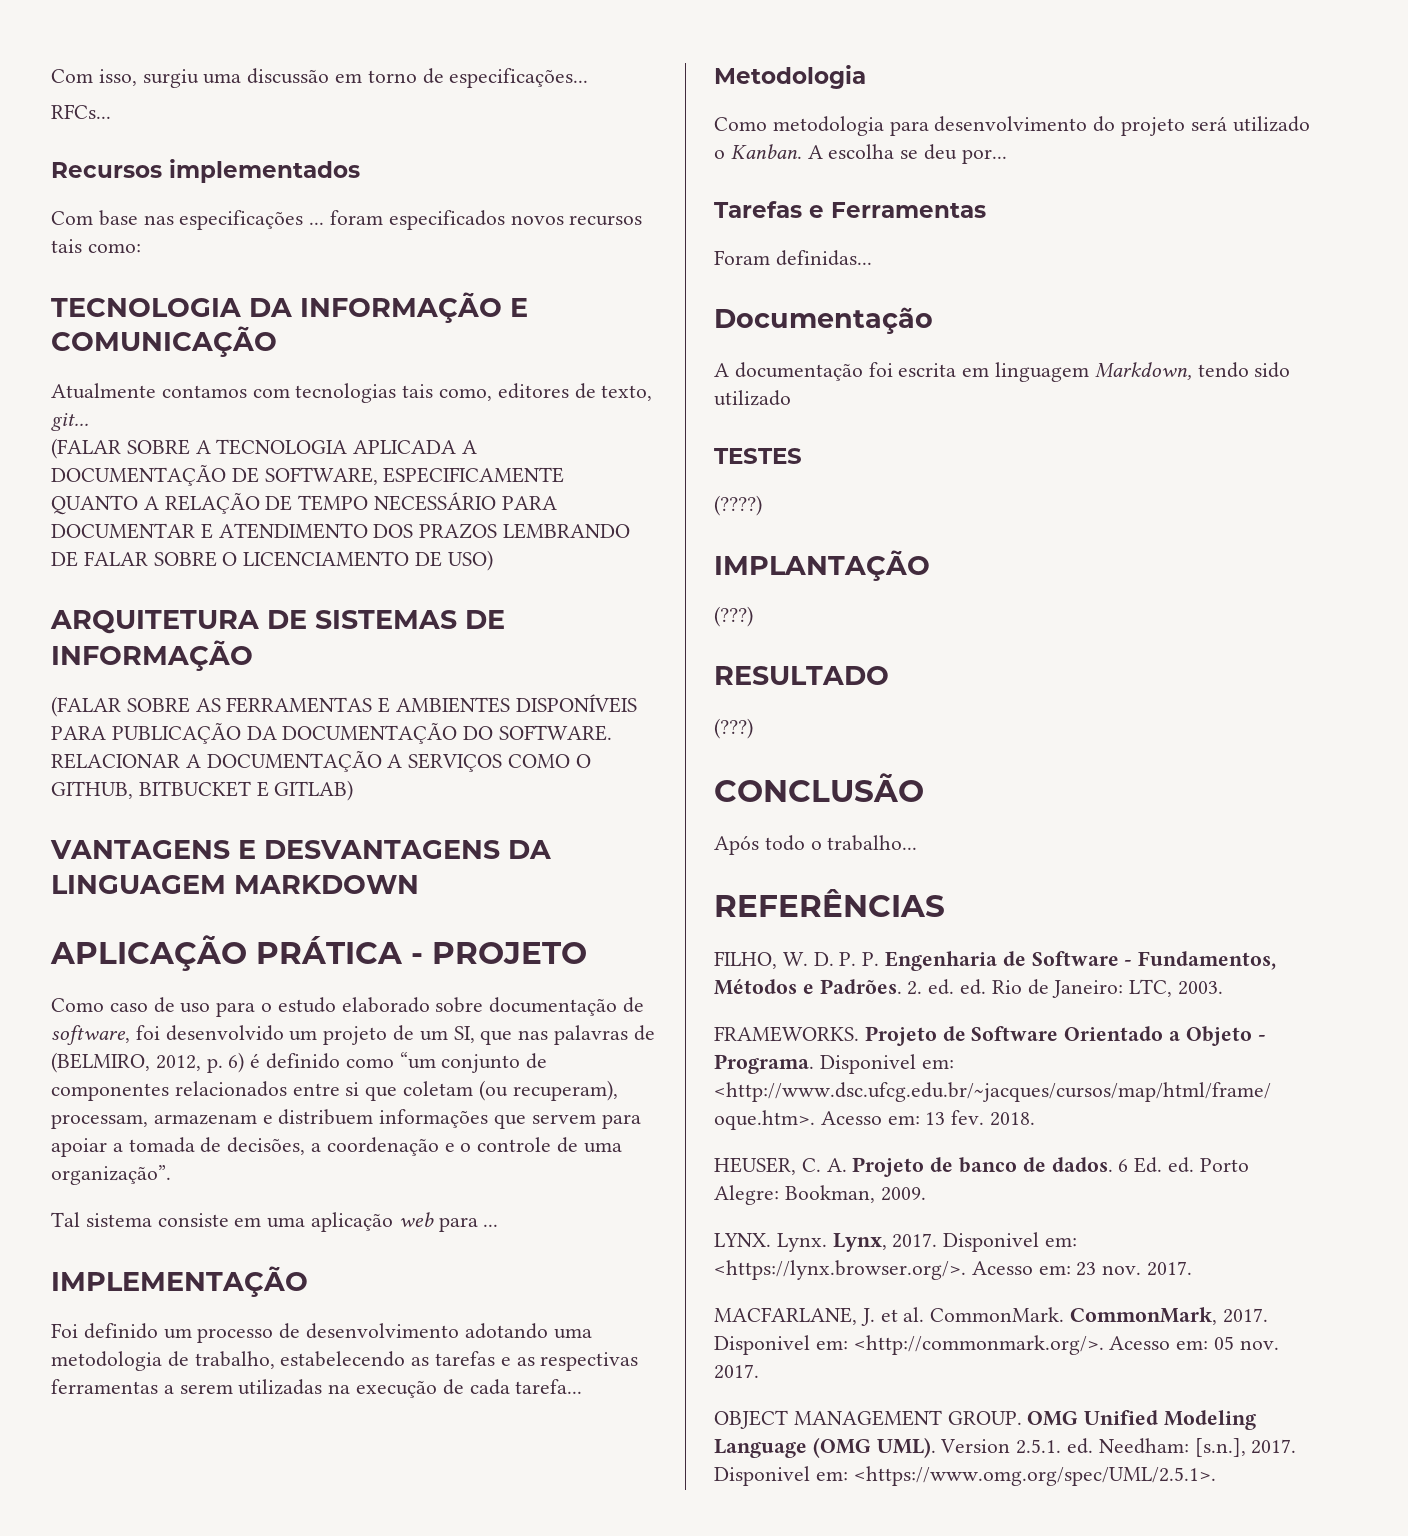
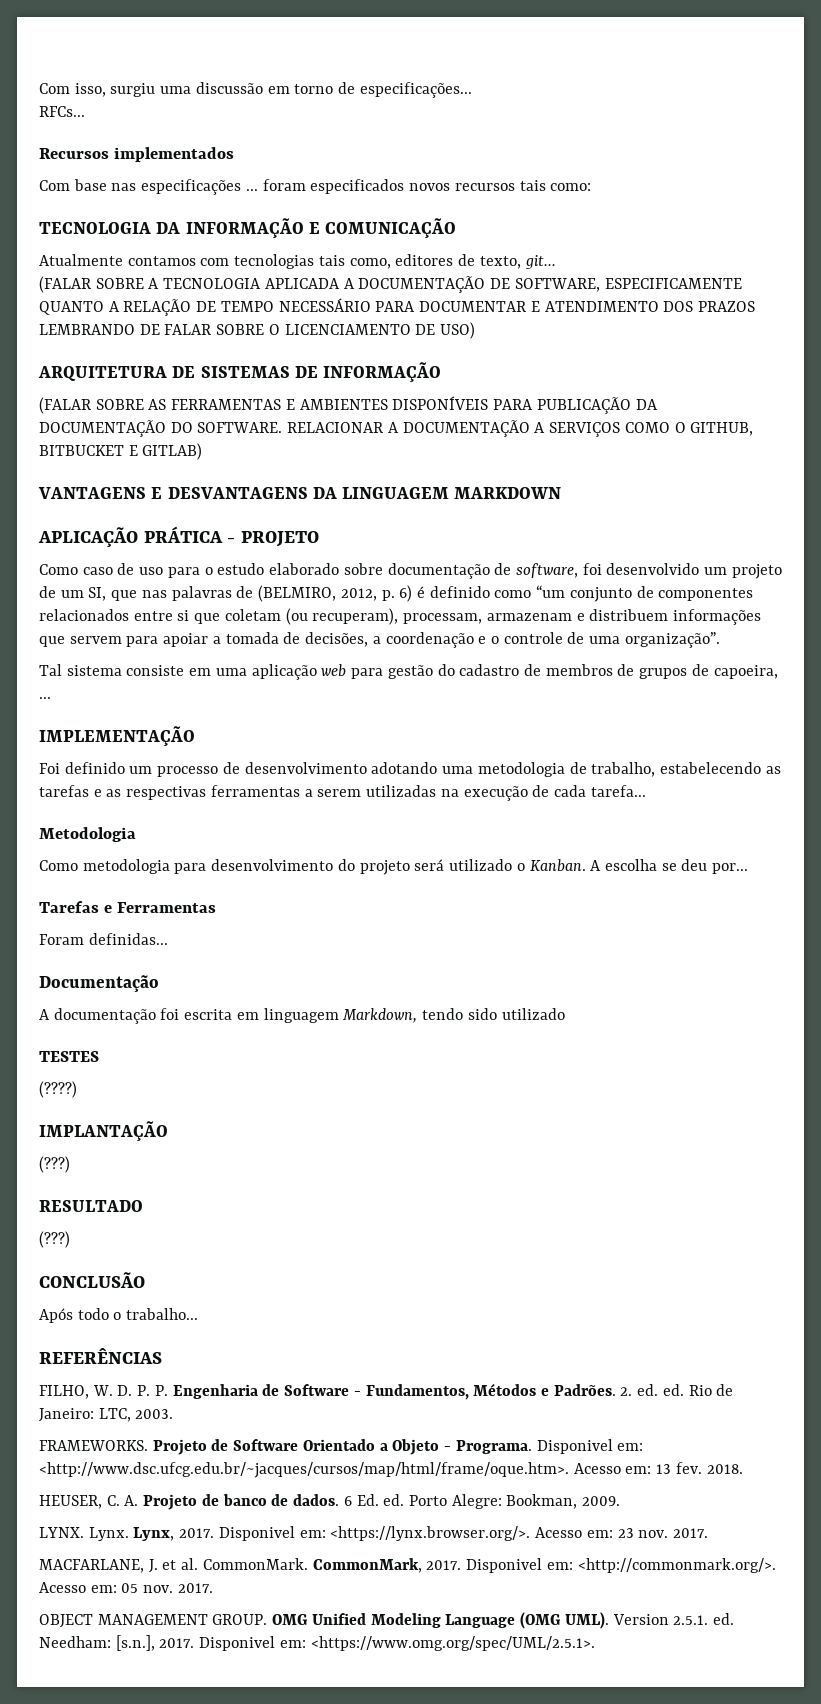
- Tal sistema consiste em uma aplicação web para ...
+ Tal sistema consiste em uma aplicação web para gestão do cadastro de membros de grupos de capoeira, ...

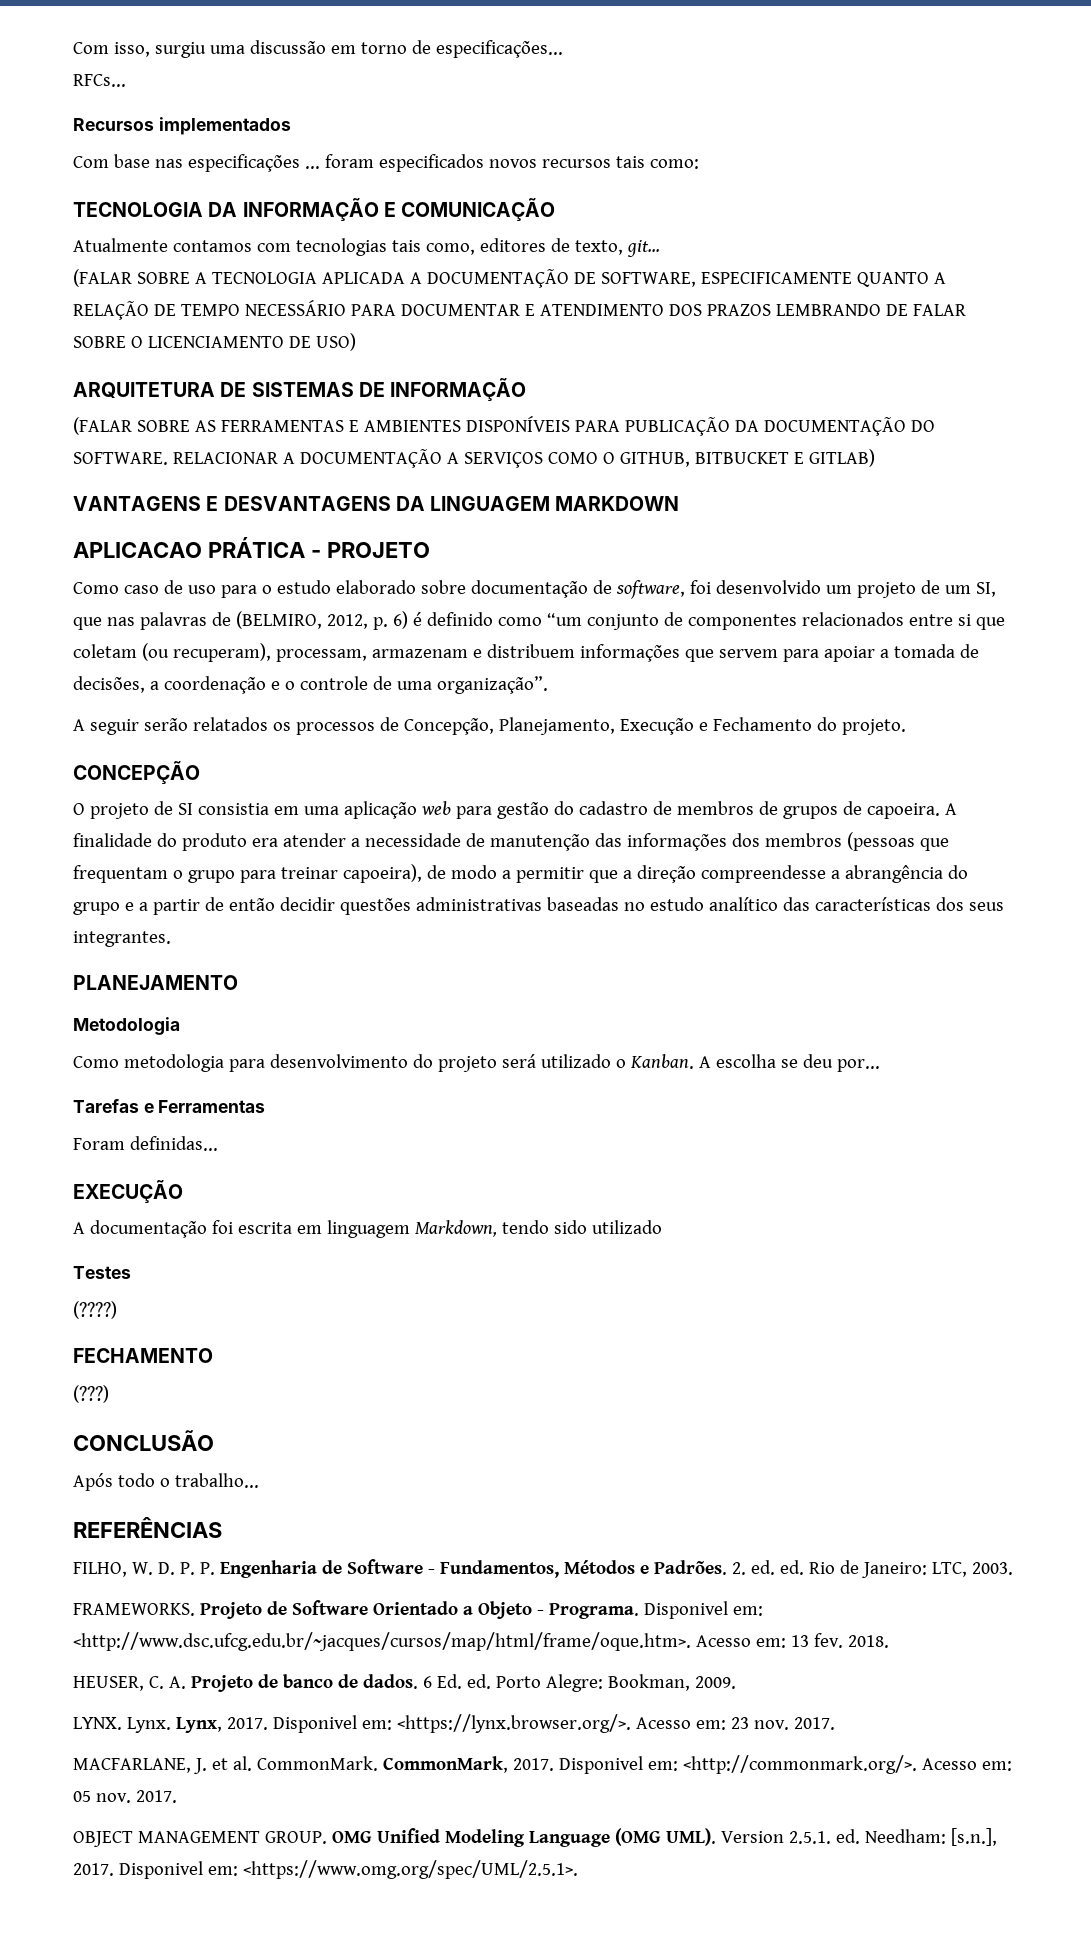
- APLICAÇÃO PRÁTICA - PROJETO
+ APLICACAO PRÁTICA - PROJETO
- Tal sistema consiste em uma aplicação web para gestão do cadastro de membros de grupos de capoeira, ...
- IMPLEMENTAÇÃO
- Foi definido um processo de desenvolvimento adotando uma metodologia de trabalho, estabelecendo as tarefas e as respectivas ferramentas a serem utilizadas na execução de cada tarefa...
+ A seguir serão relatados os processos de Concepção, Planejamento, Execução e Fechamento do projeto.
+ CONCEPÇÃO
+ O projeto de SI consistia em uma aplicação web para gestão do cadastro de membros de grupos de capoeira. A finalidade do produto era atender a necessidade de manutenção das informações dos membros (pessoas que frequentam o grupo para treinar capoeira), de modo a permitir que a direção compreendesse a abrangência do grupo e a partir de então decidir questões administrativas baseadas no estudo analítico das características dos seus integrantes.
+ PLANEJAMENTO
- Documentação
+ EXECUÇÃO
- TESTES
+ Testes
- IMPLANTAÇÃO
- (???)
- RESULTADO
+ FECHAMENTO

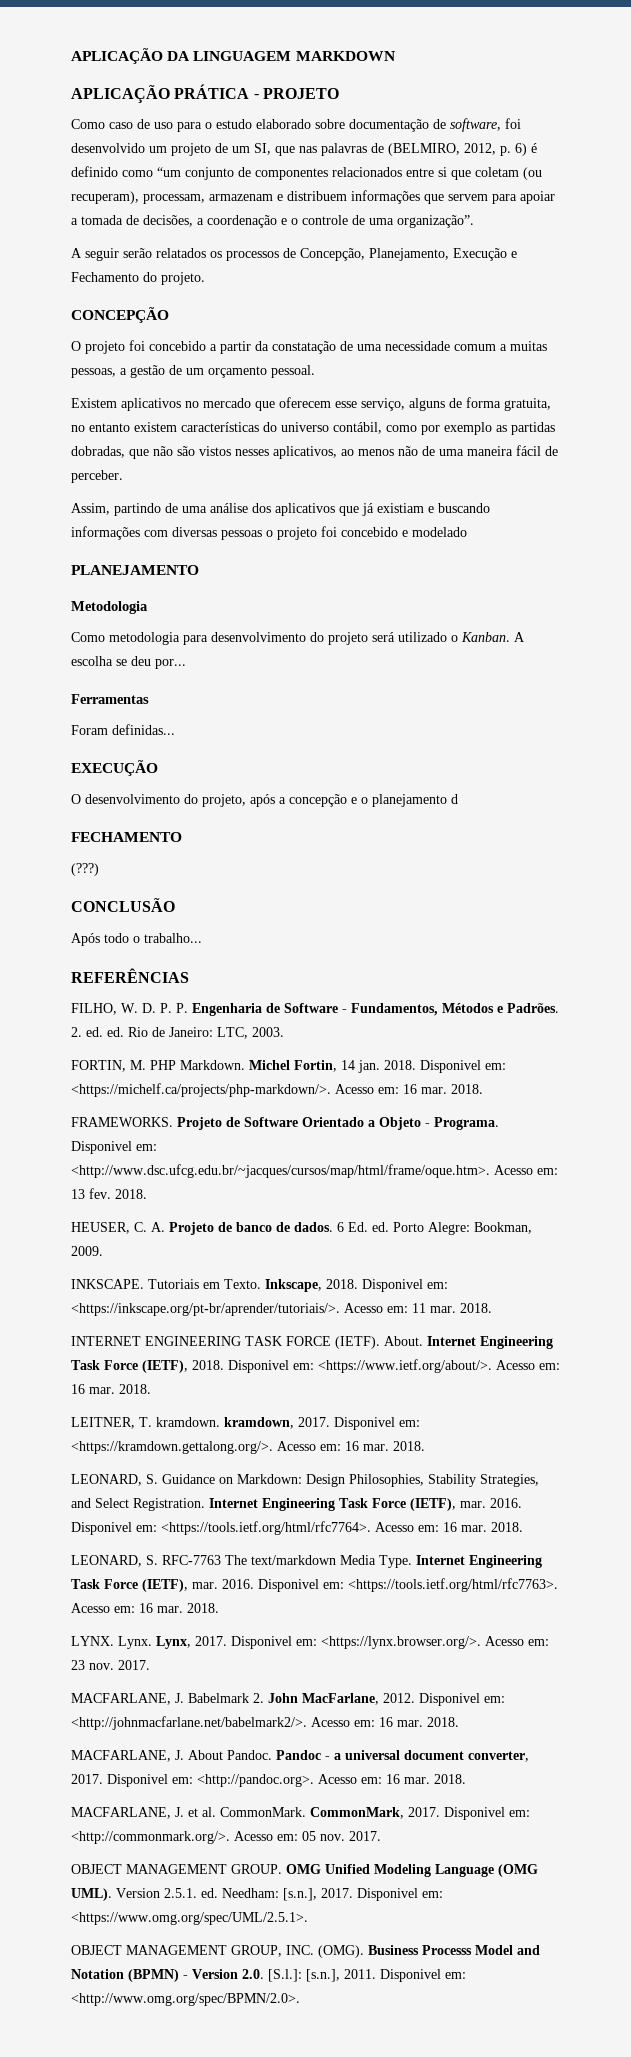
- Com isso, surgiu uma discussão em torno de especificações...
- RFCs...
- Recursos implementados
- Com base nas especificações ... foram especificados novos recursos tais como:
- TECNOLOGIA DA INFORMAÇÃO E COMUNICAÇÃO
- Atualmente contamos com tecnologias tais como, editores de texto, git...
- (FALAR SOBRE A TECNOLOGIA APLICADA A DOCUMENTAÇÃO DE SOFTWARE, ESPECIFICAMENTE QUANTO A RELAÇÃO DE TEMPO NECESSÁRIO PARA DOCUMENTAR E ATENDIMENTO DOS PRAZOS LEMBRANDO DE FALAR SOBRE O LICENCIAMENTO DE USO)
- ARQUITETURA DE SISTEMAS DE INFORMAÇÃO
- (FALAR SOBRE AS FERRAMENTAS E AMBIENTES DISPONÍVEIS PARA PUBLICAÇÃO DA DOCUMENTAÇÃO DO SOFTWARE. RELACIONAR A DOCUMENTAÇÃO A SERVIÇOS COMO O GITHUB, BITBUCKET E GITLAB)
- VANTAGENS E DESVANTAGENS DA LINGUAGEM MARKDOWN
+ APLICAÇÃO DA LINGUAGEM MARKDOWN
- APLICACAO PRÁTICA - PROJETO
+ APLICAÇÃO PRÁTICA - PROJETO
- O projeto de SI consistia em uma aplicação web para gestão do cadastro de membros de grupos de capoeira. A finalidade do produto era atender a necessidade de manutenção das informações dos membros (pessoas que frequentam o grupo para treinar capoeira), de modo a permitir que a direção compreendesse a abrangência do grupo e a partir de então decidir questões administrativas baseadas no estudo analítico das características dos seus integrantes.
+ O projeto foi concebido a partir da constatação de uma necessidade comum a muitas pessoas, a gestão de um orçamento pessoal.
+ Existem aplicativos no mercado que oferecem esse serviço, alguns de forma gratuita, no entanto existem características do universo contábil, como por exemplo as partidas dobradas, que não são vistos nesses aplicativos, ao menos não de uma maneira fácil de perceber.
+ Assim, partindo de uma análise dos aplicativos que já existiam e buscando informações com diversas pessoas o projeto foi concebido e modelado
- Tarefas e Ferramentas
+ Ferramentas
- A documentação foi escrita em linguagem Markdown, tendo sido utilizado
- Testes
- (????)
+ O desenvolvimento do projeto, após a concepção e o planejamento d
+ FORTIN, M. PHP Markdown. Michel Fortin, 14 jan. 2018. Disponivel em: <https://michelf.ca/projects/php-markdown/>. Acesso em: 16 mar. 2018.
+ INKSCAPE. Tutoriais em Texto. Inkscape, 2018. Disponivel em: <https://inkscape.org/pt-br/aprender/tutoriais/>. Acesso em: 11 mar. 2018.
+ INTERNET ENGINEERING TASK FORCE (IETF). About. Internet Engineering Task Force (IETF), 2018. Disponivel em: <https://www.ietf.org/about/>. Acesso em: 16 mar. 2018.
+ LEITNER, T. kramdown. kramdown, 2017. Disponivel em: <https://kramdown.gettalong.org/>. Acesso em: 16 mar. 2018.
+ LEONARD, S. Guidance on Markdown: Design Philosophies, Stability Strategies, and Select Registration. Internet Engineering Task Force (IETF), mar. 2016. Disponivel em: <https://tools.ietf.org/html/rfc7764>. Acesso em: 16 mar. 2018.
+ LEONARD, S. RFC-7763 The text/markdown Media Type. Internet Engineering Task Force (IETF), mar. 2016. Disponivel em: <https://tools.ietf.org/html/rfc7763>. Acesso em: 16 mar. 2018.
+ MACFARLANE, J. Babelmark 2. John MacFarlane, 2012. Disponivel em: <http://johnmacfarlane.net/babelmark2/>. Acesso em: 16 mar. 2018.
+ MACFARLANE, J. About Pandoc. Pandoc - a universal document converter, 2017. Disponivel em: <http://pandoc.org>. Acesso em: 16 mar. 2018.
+ OBJECT MANAGEMENT GROUP, INC. (OMG). Business Processs Model and Notation (BPMN) - Version 2.0. [S.l.]: [s.n.], 2011. Disponivel em: <http://www.omg.org/spec/BPMN/2.0>.

